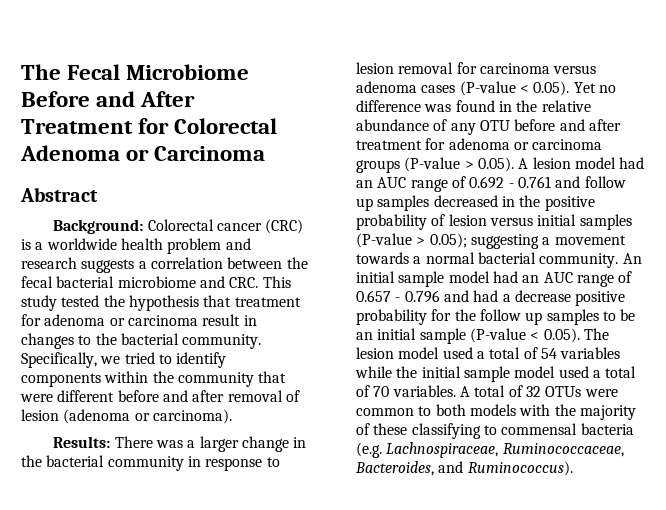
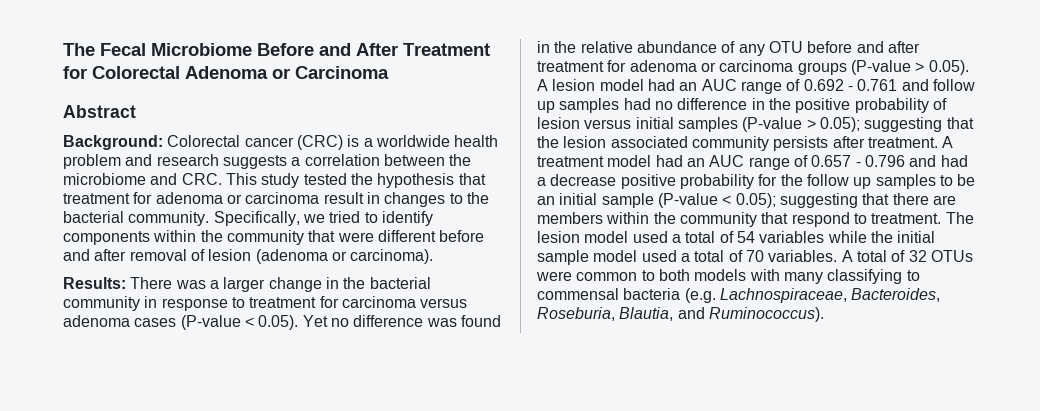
- Background: Colorectal cancer (CRC) is a worldwide health problem and research suggests a correlation between the fecal bacterial microbiome and CRC. This study tested the hypothesis that treatment for adenoma or carcinoma result in changes to the bacterial community.
+ Background: Colorectal cancer (CRC) is a worldwide health problem and research suggests a correlation between the microbiome and CRC. This study tested the hypothesis that treatment for adenoma or carcinoma result in changes to the bacterial community.
- There was a larger change in the bacterial community in response to lesion removal for carcinoma versus adenoma cases (P-value < 0.05). Yet no difference was found in the relative abundance of any OTU before and after treatment for adenoma or carcinoma groups (P-value > 0.05). A lesion model had an AUC range of 0.692 - 0.761 and follow up samples decreased in the positive probability of lesion versus initial samples (P-value > 0.05);
+ There was a larger change in the bacterial community in response to treatment for carcinoma versus adenoma cases (P-value < 0.05). Yet no difference was found in the relative abundance of any OTU before and after treatment for adenoma or carcinoma groups (P-value > 0.05). A lesion model had an AUC range of 0.692 - 0.761 and follow up samples had no difference in the positive probability of lesion versus initial samples (P-value > 0.05);
- suggesting a movement towards a normal bacterial community. An initial sample model had an AUC range of 0.657 - 0.796 and had a decrease positive probability for the follow up samples to be an initial sample (P-value < 0.05). The lesion model used a total of 54 variables while the initial sample model used a total of 70 variables.
+ suggesting that the lesion associated community persists after treatment. A treatment model had an AUC range of 0.657 - 0.796 and had a decrease positive probability for the follow up samples to be an initial sample (P-value < 0.05); suggesting that there are members within the community that respond to treatment. The lesion model used a total of 54 variables while the initial sample model used a total of 70 variables.
- A total of 32 OTUs were common to both models with the majority of these classifying to commensal bacteria (e.g. Lachnospiraceae, Ruminococcaceae, Bacteroides, and Ruminococcus).
+ A total of 32 OTUs were common to both models with many classifying to commensal bacteria (e.g. Lachnospiraceae, Bacteroides, Roseburia, Blautia, and Ruminococcus).

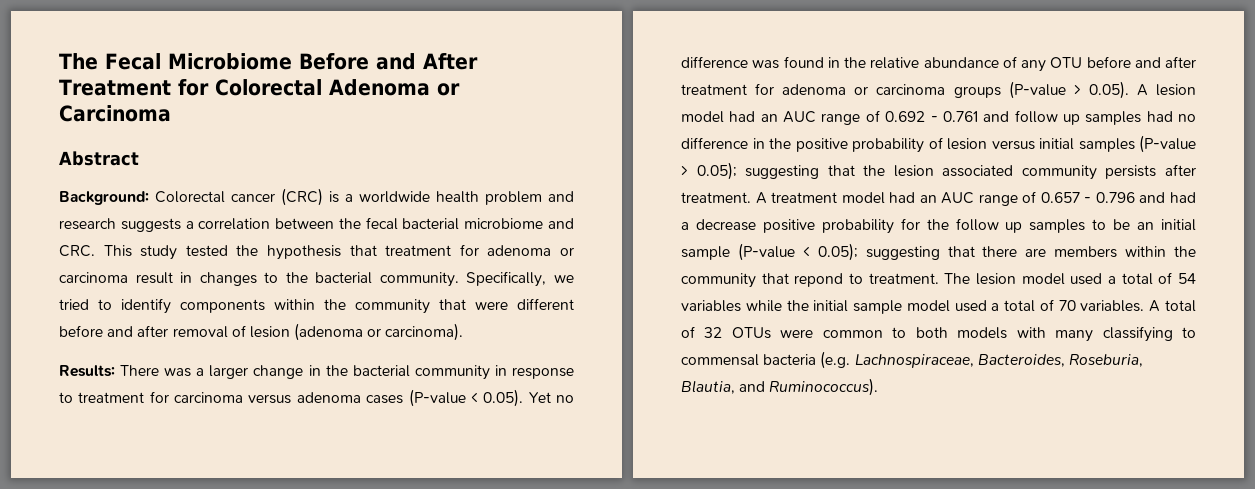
- Background: Colorectal cancer (CRC) is a worldwide health problem and research suggests a correlation between the microbiome and CRC. This study tested the hypothesis that treatment for adenoma or carcinoma result in changes to the bacterial community.
+ Background: Colorectal cancer (CRC) is a worldwide health problem and research suggests a correlation between the fecal bacterial microbiome and CRC. This study tested the hypothesis that treatment for adenoma or carcinoma result in changes to the bacterial community.
- A treatment model had an AUC range of 0.657 - 0.796 and had a decrease positive probability for the follow up samples to be an initial sample (P-value < 0.05); suggesting that there are members within the community that respond to treatment.
+ A treatment model had an AUC range of 0.657 - 0.796 and had a decrease positive probability for the follow up samples to be an initial sample (P-value < 0.05); suggesting that there are members within the community that repond to treatment.

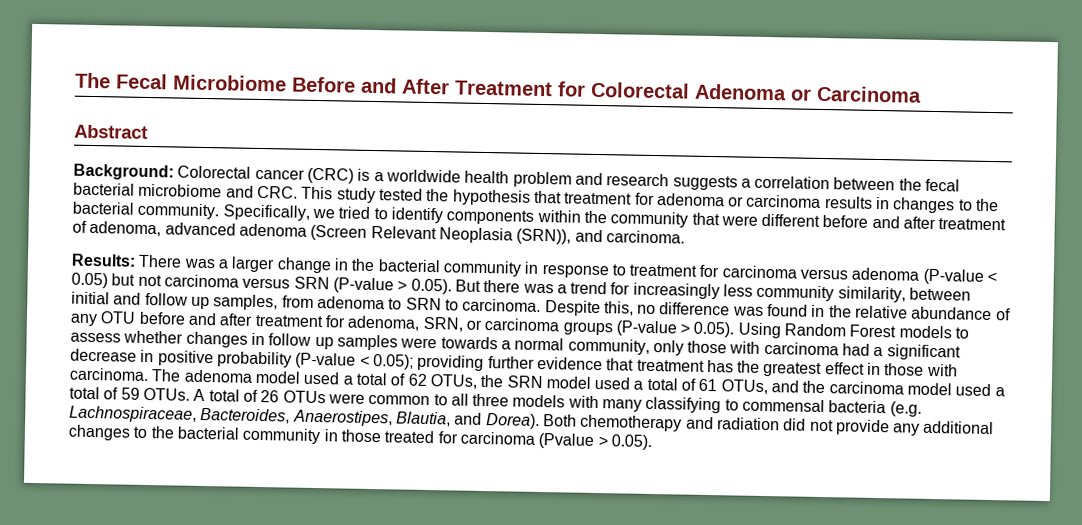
- Background: Colorectal cancer (CRC) is a worldwide health problem and research suggests a correlation between the fecal bacterial microbiome and CRC. This study tested the hypothesis that treatment for adenoma or carcinoma result in changes to the bacterial community.
+ Background: Colorectal cancer (CRC) is a worldwide health problem and research suggests a correlation between the fecal bacterial microbiome and CRC. This study tested the hypothesis that treatment for adenoma or carcinoma results in changes to the bacterial community.
- Specifically, we tried to identify components within the community that were different before and after removal of lesion (adenoma or carcinoma).
+ Specifically, we tried to identify components within the community that were different before and after treatment of adenoma, advanced adenoma (Screen Relevant Neoplasia (SRN)), and carcinoma.
- Results: There was a larger change in the bacterial community in response to treatment for carcinoma versus adenoma cases (P-value < 0.05). Yet no difference was found in the relative abundance of any OTU before and after treatment for adenoma or carcinoma groups (P-value > 0.05). A lesion model had an AUC range of 0.692 - 0.761 and follow up samples had no difference in the positive probability of lesion versus initial samples (P-value > 0.05); suggesting that the lesion associated community persists after treatment. A treatment model had an AUC range of 0.657 - 0.796 and had a decrease positive probability for the follow up samples to be an initial sample (P-value < 0.05); suggesting that there are members within the community that repond to treatment. The lesion model used a total of 54 variables while the initial sample model used a total of 70 variables.
+ Results: There was a larger change in the bacterial community in response to treatment for carcinoma versus adenoma (P-value < 0.05) but not carcinoma versus SRN (P-value > 0.05). But there was a trend for increasingly less community similarity, between initial and follow up samples, from adenoma to SRN to carcinoma. Despite this, no difference was found in the relative abundance of any OTU before and after treatment for adenoma, SRN, or carcinoma groups (P-value > 0.05). Using Random Forest models to assess whether changes in follow up samples were towards a normal community, only those with carcinoma had a significant decrease in positive probability (P-value < 0.05); providing further evidence that treatment has the greatest effect in those with carcinoma. The adenoma model used a total of 62 OTUs, the SRN model used a total of 61 OTUs, and the carcinoma model used a total of 59 OTUs.
- A total of 32 OTUs were common to both models with many classifying to commensal bacteria (e.g. Lachnospiraceae, Bacteroides, Roseburia, Blautia, and Ruminococcus).
+ A total of 26 OTUs were common to all three models with many classifying to commensal bacteria (e.g. Lachnospiraceae, Bacteroides, Anaerostipes, Blautia, and Dorea). Both chemotherapy and radiation did not provide any additional changes to the bacterial community in those treated for carcinoma (Pvalue > 0.05).

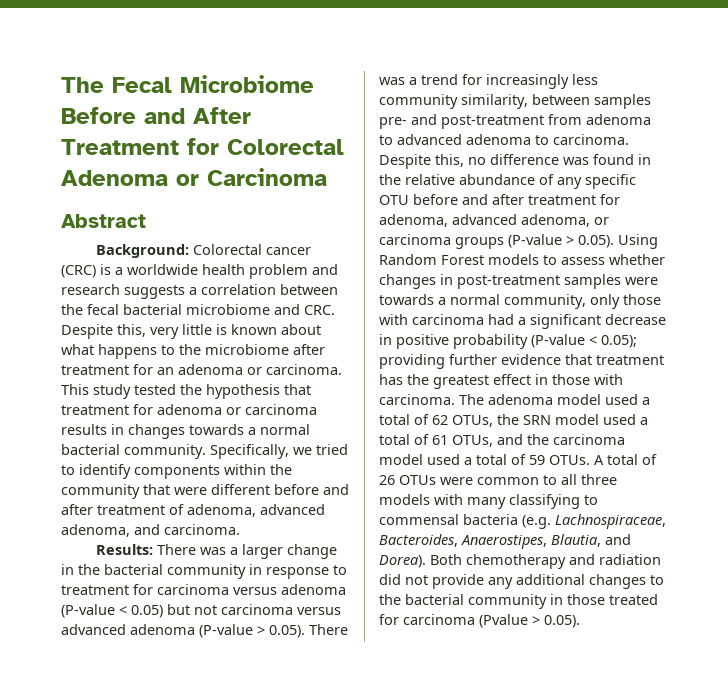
- Background: Colorectal cancer (CRC) is a worldwide health problem and research suggests a correlation between the fecal bacterial microbiome and CRC. This study tested the hypothesis that treatment for adenoma or carcinoma results in changes to the bacterial community.
+ Background: Colorectal cancer (CRC) is a worldwide health problem and research suggests a correlation between the fecal bacterial microbiome and CRC. Despite this, very little is known about what happens to the microbiome after treatment for an adenoma or carcinoma. This study tested the hypothesis that treatment for adenoma or carcinoma results in changes towards a normal bacterial community.
- Specifically, we tried to identify components within the community that were different before and after treatment of adenoma, advanced adenoma (Screen Relevant Neoplasia (SRN)), and carcinoma.
+ Specifically, we tried to identify components within the community that were different before and after treatment of adenoma, advanced adenoma, and carcinoma.
- Results: There was a larger change in the bacterial community in response to treatment for carcinoma versus adenoma (P-value < 0.05) but not carcinoma versus SRN (P-value > 0.05). But there was a trend for increasingly less community similarity, between initial and follow up samples, from adenoma to SRN to carcinoma.
+ Results: There was a larger change in the bacterial community in response to treatment for carcinoma versus adenoma (P-value < 0.05) but not carcinoma versus advanced adenoma (P-value > 0.05). There was a trend for increasingly less community similarity, between samples pre- and post-treatment from adenoma to advanced adenoma to carcinoma.
- Despite this, no difference was found in the relative abundance of any OTU before and after treatment for adenoma, SRN, or carcinoma groups (P-value > 0.05). Using Random Forest models to assess whether changes in follow up samples were towards a normal community, only those with carcinoma had a significant decrease in positive probability (P-value < 0.05);
+ Despite this, no difference was found in the relative abundance of any specific OTU before and after treatment for adenoma, advanced adenoma, or carcinoma groups (P-value > 0.05). Using Random Forest models to assess whether changes in post-treatment samples were towards a normal community, only those with carcinoma had a significant decrease in positive probability (P-value < 0.05);

